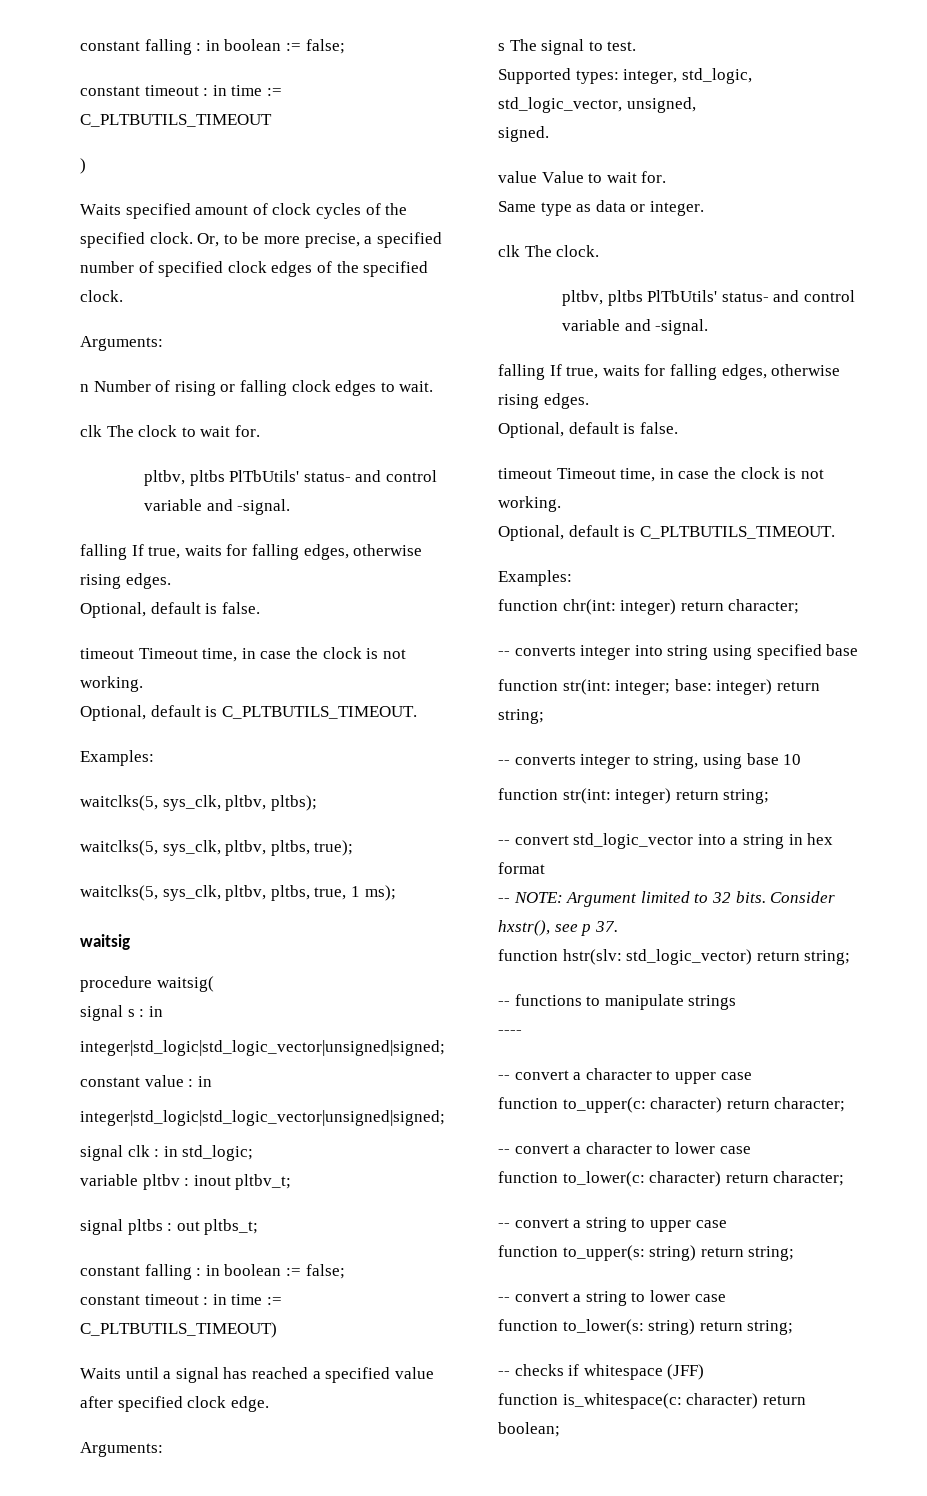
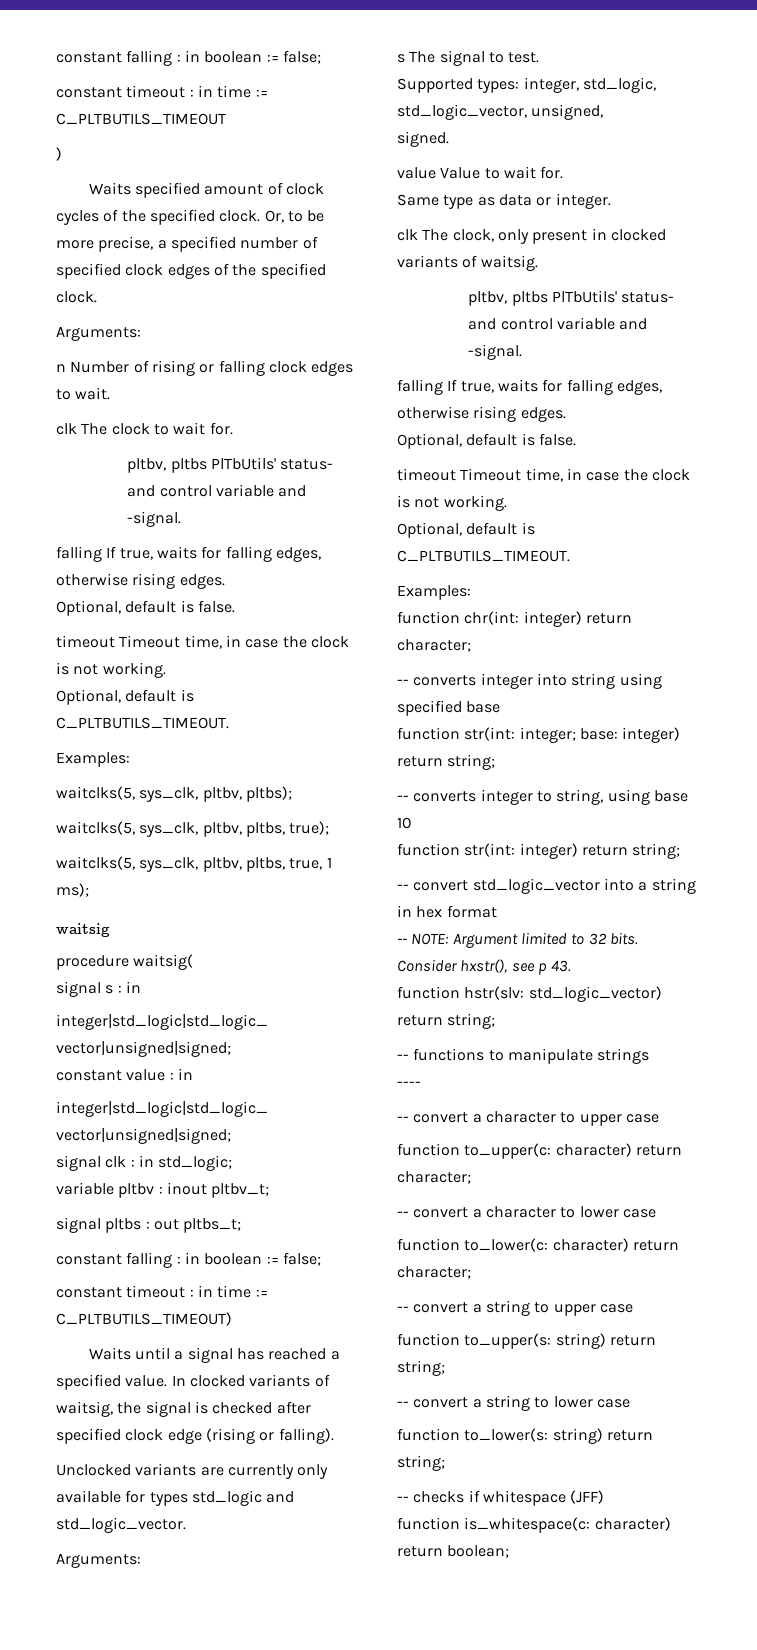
- Waits until a signal has reached a specified value after specified clock edge.
+ Waits until a signal has reached a specified value. In clocked variants of waitsig, the signal is checked after specified clock edge (rising or falling).
+ Unclocked variants are currently only available for types std_logic and std_logic_vector.
- clk The clock.
+ clk The clock, only present in clocked variants of waitsig.
- Consider hxstr(), see p 37.
+ Consider hxstr(), see p 43.

